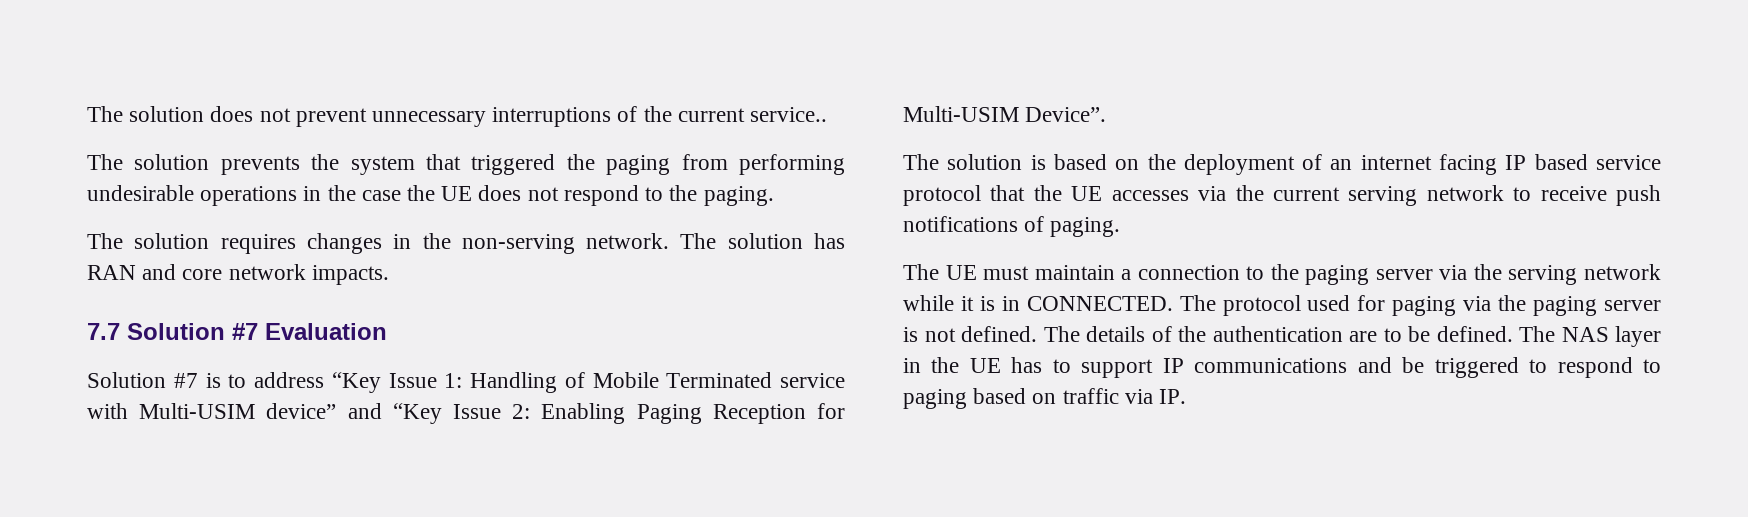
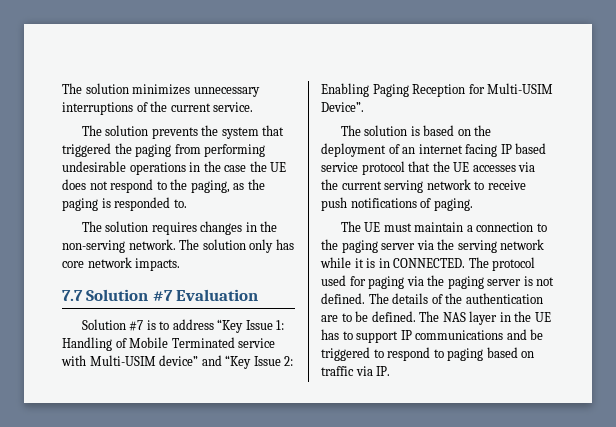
- The solution does not prevent unnecessary interruptions of the current service..
+ The solution minimizes unnecessary interruptions of the current service.
- The solution prevents the system that triggered the paging from performing undesirable operations in the case the UE does not respond to the paging.
+ The solution prevents the system that triggered the paging from performing undesirable operations in the case the UE does not respond to the paging, as the paging is responded to.
- The solution has RAN and core network impacts.
+ The solution only has core network impacts.

